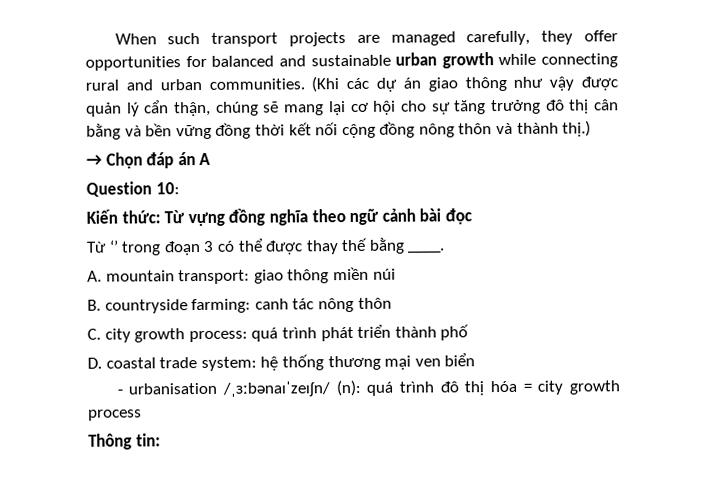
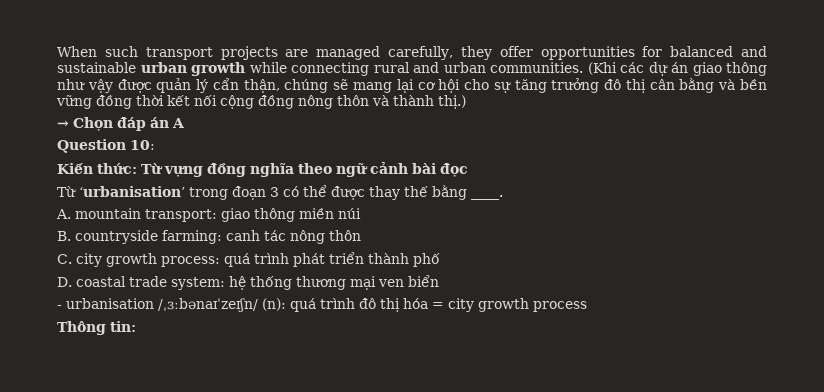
- Từ ‘’ trong đoạn 3 có thể được thay thế bằng ____.
+ Từ ‘urbanisation’ trong đoạn 3 có thể được thay thế bằng ____.

